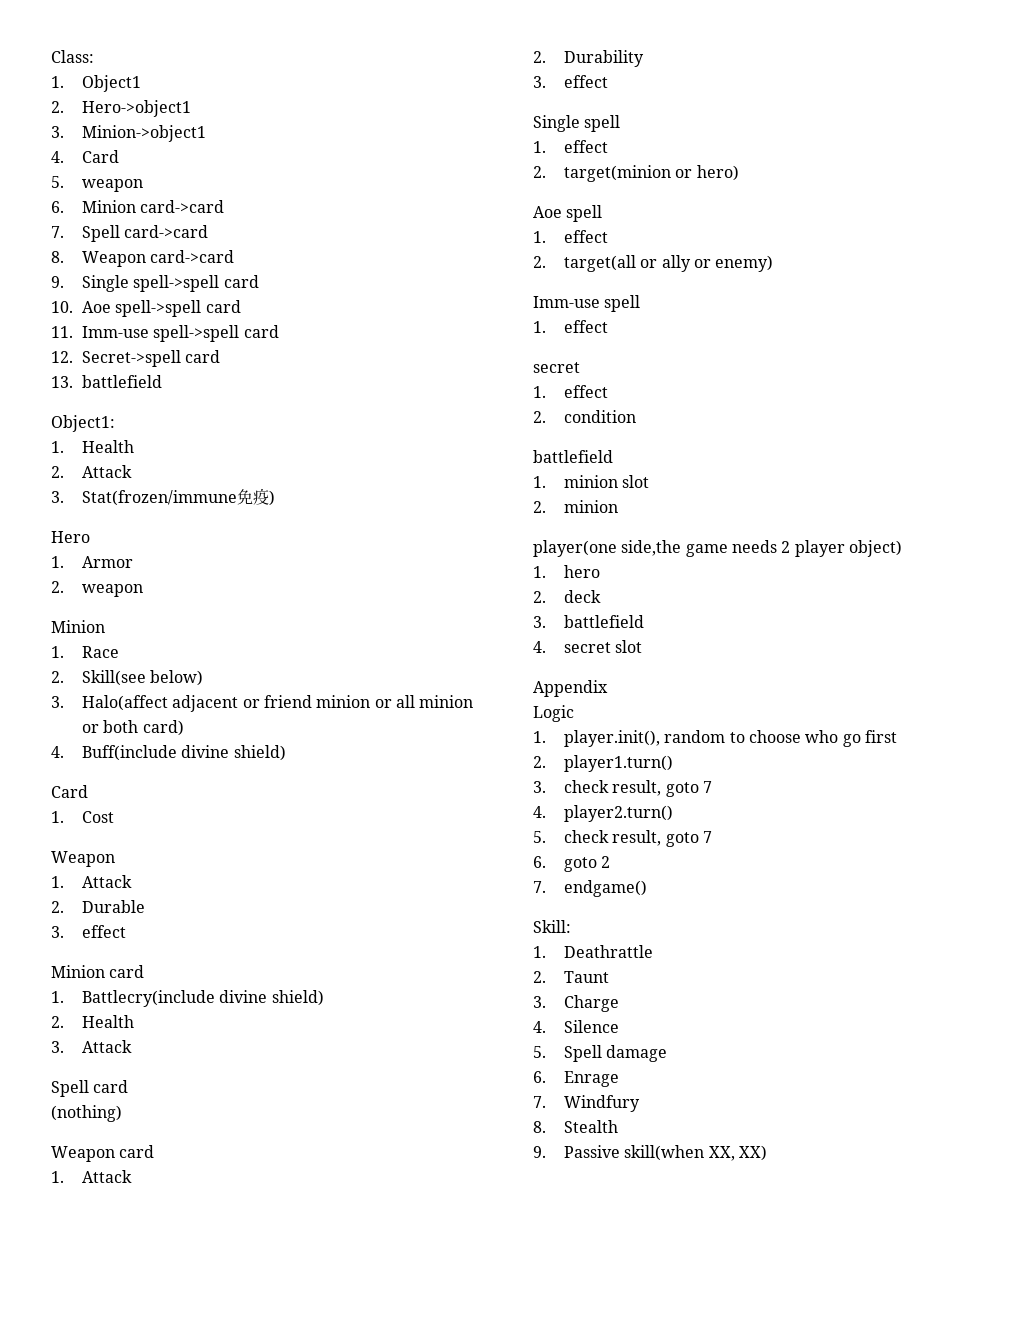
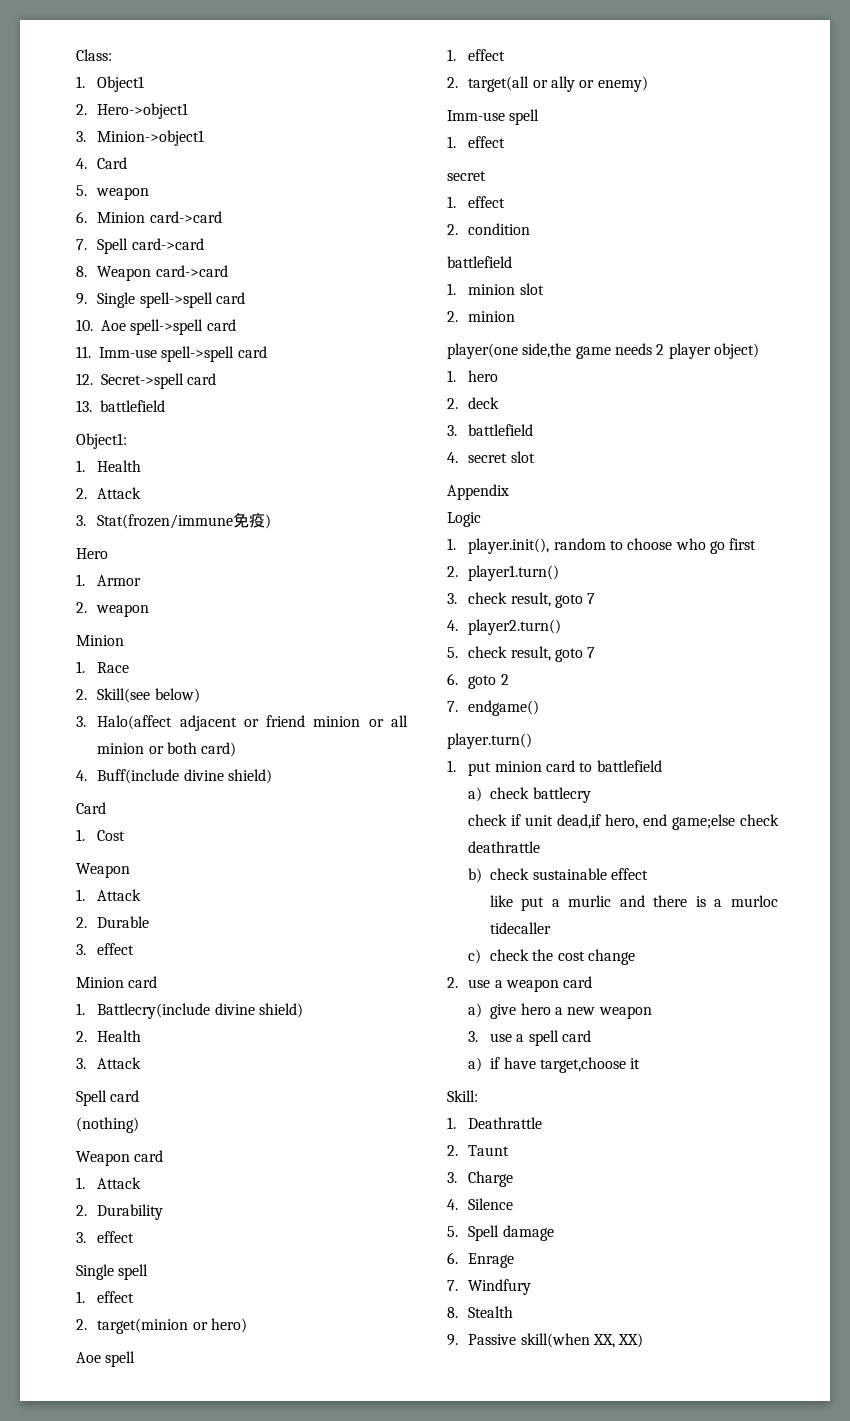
+ player.turn()
+ 1. put minion card to battlefield
+ a) check battlecry
+ check if unit dead,if hero, end game;else check deathrattle
+ b) check sustainable effect
+ like put a murlic and there is a murloc tidecaller
+ c) check the cost change
+ 2. use a weapon card
+ a) give hero a new weapon
+ 3. use a spell card
+ a) if have target,choose it

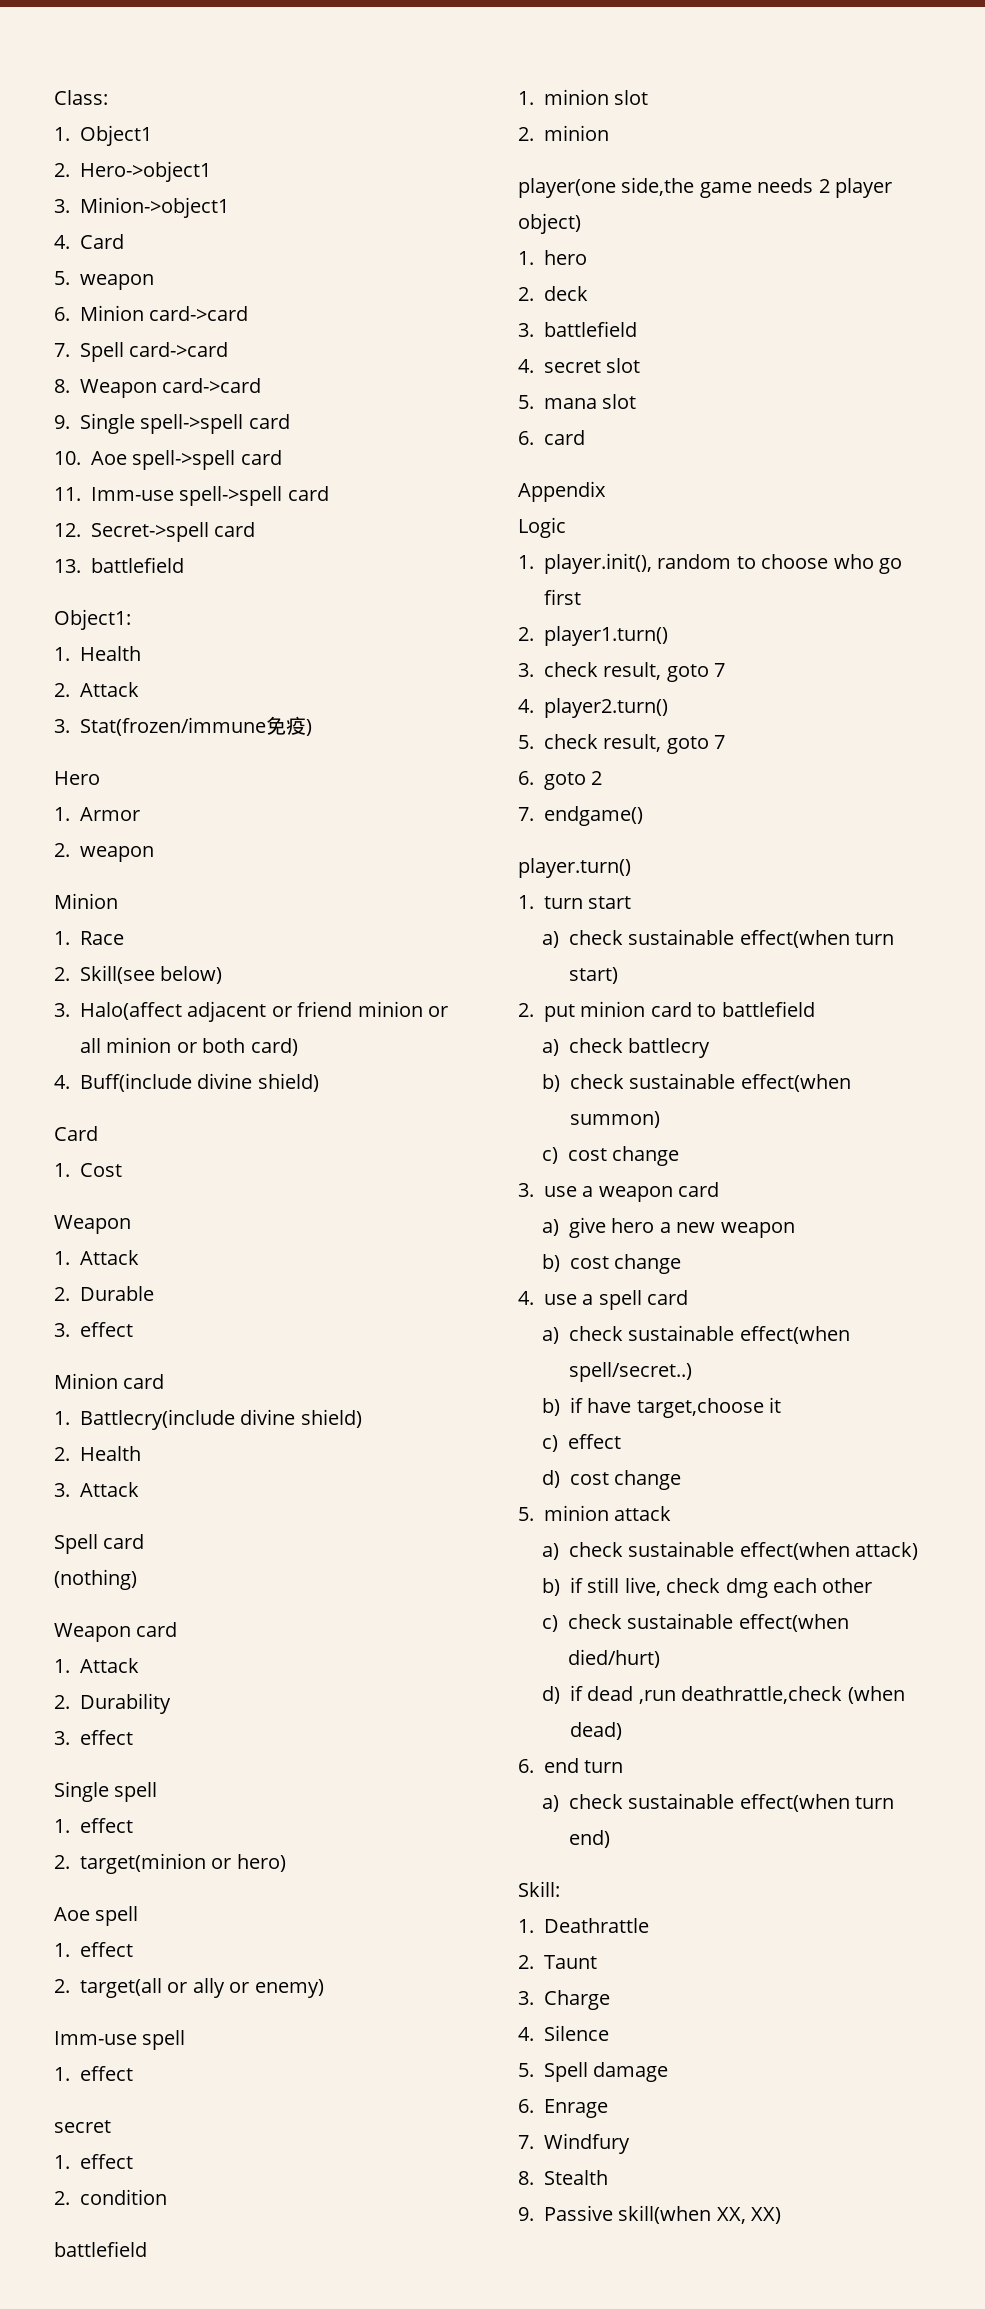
+ 5. mana slot
+ 6. card
- 1. put minion card to battlefield
+ 1. turn start
+ a) check sustainable effect(when turn start)
+ 2. put minion card to battlefield
- check if unit dead,if hero, end game;else check deathrattle
- b) check sustainable effect
- like put a murlic and there is a murloc tidecaller
- c) check the cost change
- 2. use a weapon card
+ b) check sustainable effect(when summon)
+ c) cost change
+ 3. use a weapon card
- 3. use a spell card
+ b) cost change
+ 4. use a spell card
- a) if have target,choose it
+ a) check sustainable effect(when spell/secret..)
+ b) if have target,choose it
+ c) effect
+ d) cost change
+ 5. minion attack
+ a) check sustainable effect(when attack)
+ b) if still live, check dmg each other
+ c) check sustainable effect(when died/hurt)
+ d) if dead ,run deathrattle,check (when dead)
+ 6. end turn
+ a) check sustainable effect(when turn end)

